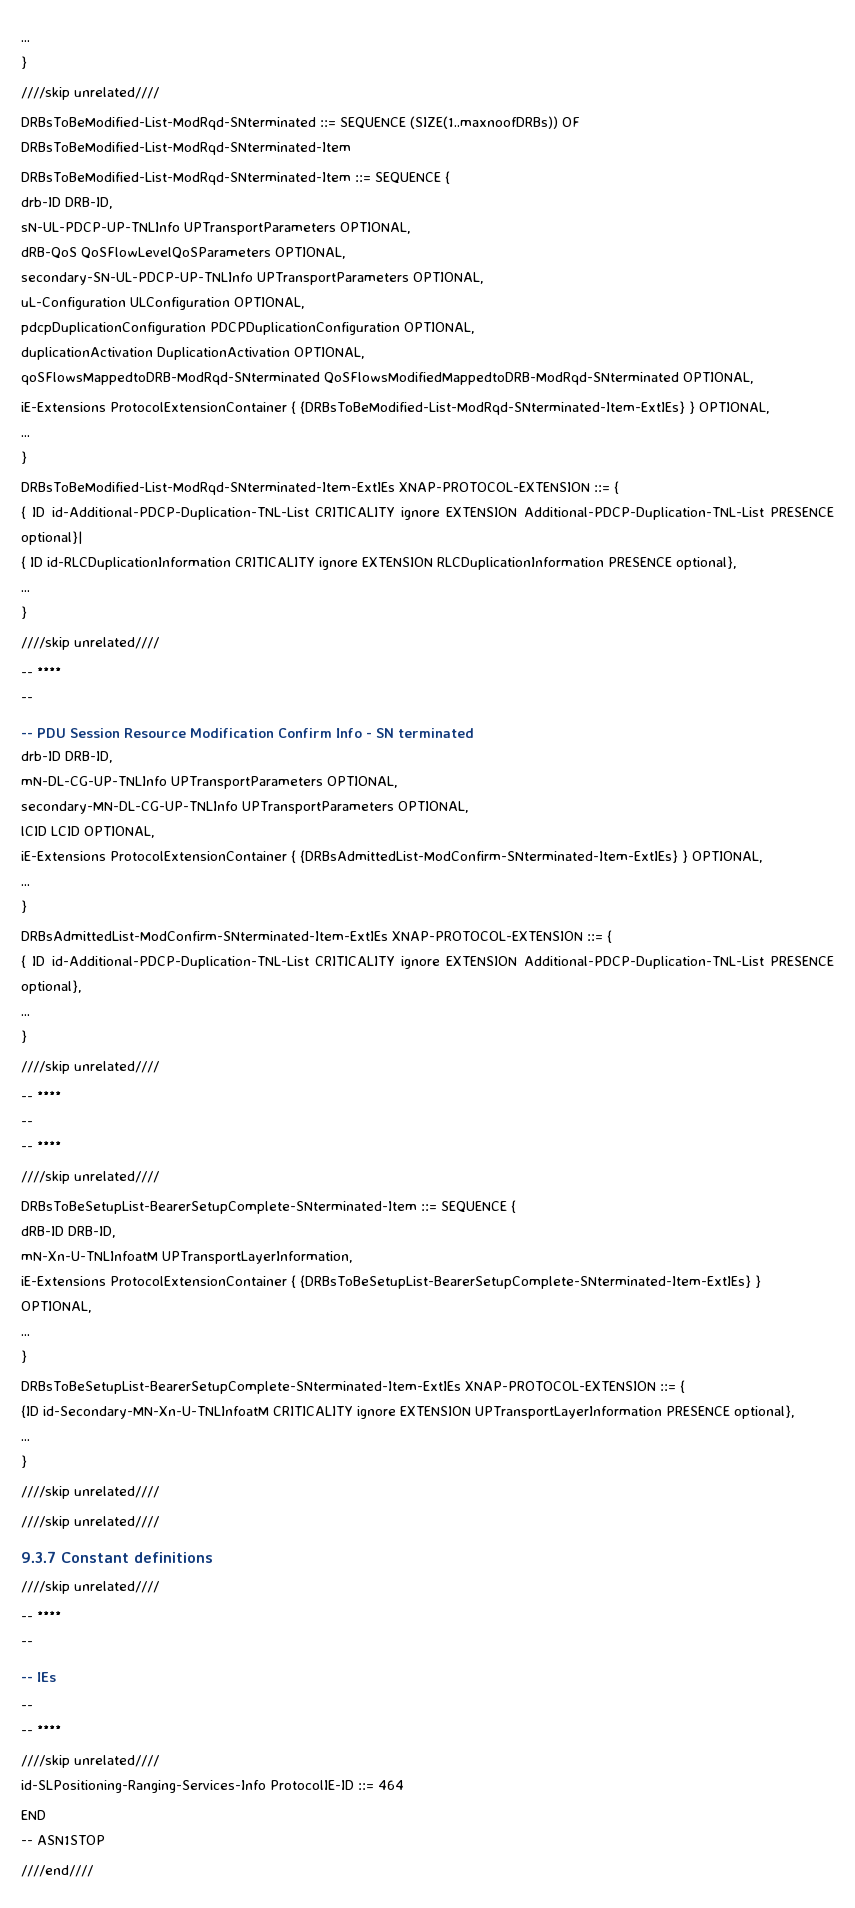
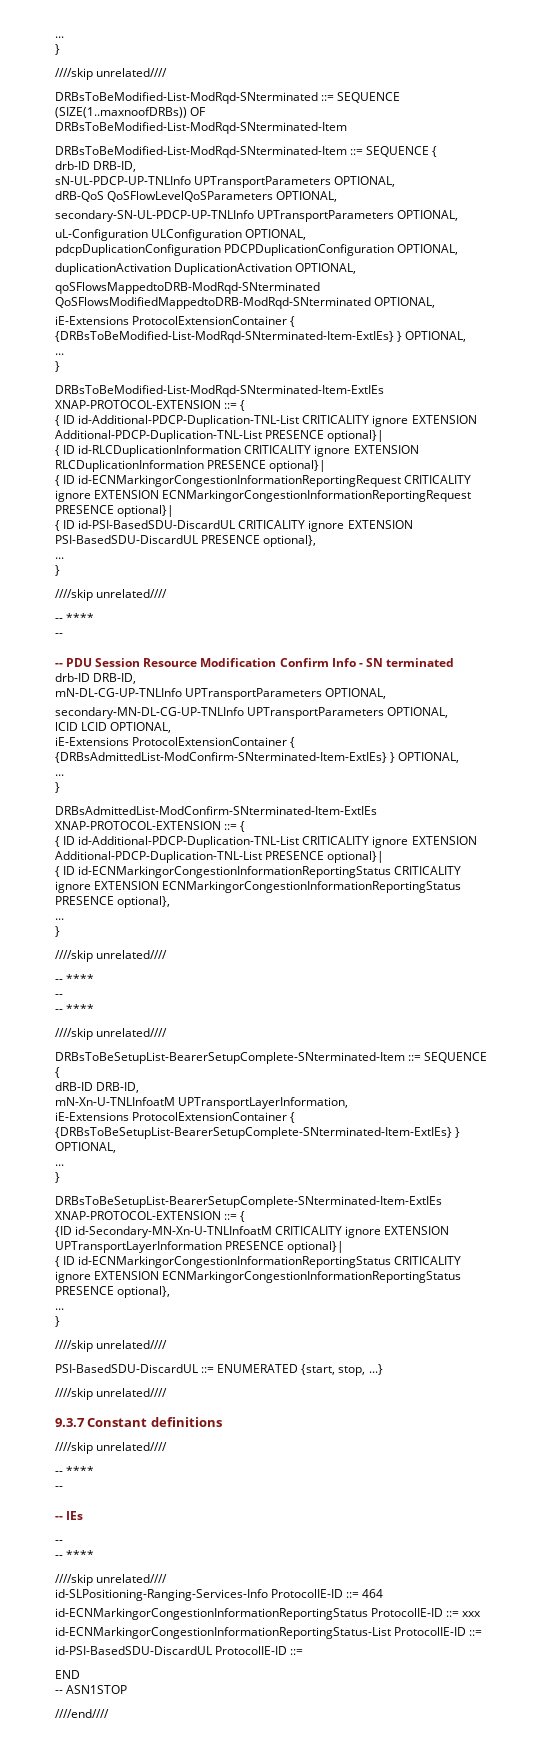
- { ID id-RLCDuplicationInformation CRITICALITY ignore EXTENSION RLCDuplicationInformation PRESENCE optional},
+ { ID id-RLCDuplicationInformation CRITICALITY ignore EXTENSION RLCDuplicationInformation PRESENCE optional}|
+ { ID id-ECNMarkingorCongestionInformationReportingRequest CRITICALITY ignore EXTENSION ECNMarkingorCongestionInformationReportingRequest PRESENCE optional}|
+ { ID id-PSI-BasedSDU-DiscardUL CRITICALITY ignore EXTENSION PSI-BasedSDU-DiscardUL PRESENCE optional},
  DRBsAdmittedList-ModConfirm-SNterminated-Item-ExtIEs XNAP-PROTOCOL-EXTENSION ::= {
- { ID id-Additional-PDCP-Duplication-TNL-List CRITICALITY ignore EXTENSION Additional-PDCP-Duplication-TNL-List PRESENCE optional},
+ { ID id-Additional-PDCP-Duplication-TNL-List CRITICALITY ignore EXTENSION Additional-PDCP-Duplication-TNL-List PRESENCE optional}|
+ { ID id-ECNMarkingorCongestionInformationReportingStatus CRITICALITY ignore EXTENSION ECNMarkingorCongestionInformationReportingStatus PRESENCE optional},
- {ID id-Secondary-MN-Xn-U-TNLInfoatM CRITICALITY ignore EXTENSION UPTransportLayerInformation PRESENCE optional},
+ {ID id-Secondary-MN-Xn-U-TNLInfoatM CRITICALITY ignore EXTENSION UPTransportLayerInformation PRESENCE optional}|
+ { ID id-ECNMarkingorCongestionInformationReportingStatus CRITICALITY ignore EXTENSION ECNMarkingorCongestionInformationReportingStatus PRESENCE optional},
  ...
  }
  ////skip unrelated////
+ PSI-BasedSDU-DiscardUL ::= ENUMERATED {start, stop, ...}
+ id-ECNMarkingorCongestionInformationReportingStatus ProtocolIE-ID ::= xxx
+ id-ECNMarkingorCongestionInformationReportingStatus-List ProtocolIE-ID ::=
+ id-PSI-BasedSDU-DiscardUL ProtocolIE-ID ::=

